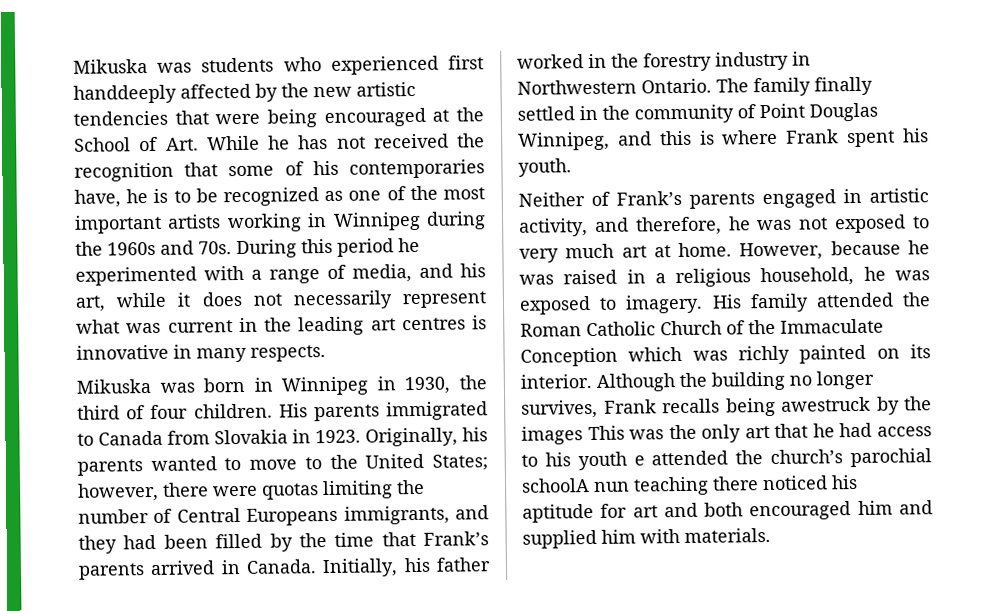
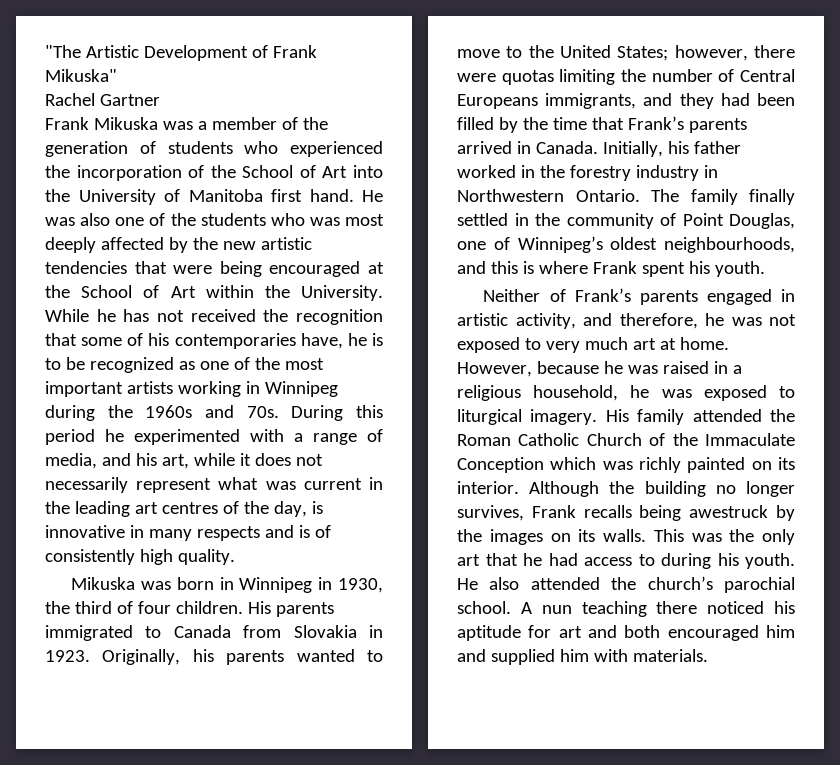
- Mikuska was students who experienced first handdeeply affected by the new artistic tendencies that were being encouraged at the School of Art. While he has not received the recognition that some of his contemporaries have, he is to be recognized as one of the most important artists working in Winnipeg during the 1960s and 70s.
+ "The Artistic Development of Frank Mikuska"
+ Rachel Gartner
+ Frank Mikuska was a member of the generation of students who experienced the incorporation of the School of Art into the University of Manitoba first hand. He was also one of the students who was most deeply affected by the new artistic tendencies that were being encouraged at the School of Art within the University. While he has not received the recognition that some of his contemporaries have, he is to be recognized as one of the most important artists working in Winnipeg during the 1960s and 70s.
- During this period he experimented with a range of media, and his art, while it does not necessarily represent what was current in the leading art centres is innovative in many respects.
+ During this period he experimented with a range of media, and his art, while it does not necessarily represent what was current in the leading art centres of the day, is innovative in many respects and is of consistently high quality.
- The family finally settled in the community of Point Douglas Winnipeg, and this is where Frank spent his youth.
+ The family finally settled in the community of Point Douglas, one of Winnipeg’s oldest neighbourhoods, and this is where Frank spent his youth.
- However, because he was raised in a religious household, he was exposed to imagery.
+ However, because he was raised in a religious household, he was exposed to liturgical imagery.
- Although the building no longer survives, Frank recalls being awestruck by the images This was the only art that he had access to his youth e attended the church’s parochial schoolA nun teaching there noticed his aptitude for art and both encouraged him and supplied him with materials.
+ Although the building no longer survives, Frank recalls being awestruck by the images on its walls. This was the only art that he had access to during his youth. He also attended the church’s parochial school. A nun teaching there noticed his aptitude for art and both encouraged him and supplied him with materials.

